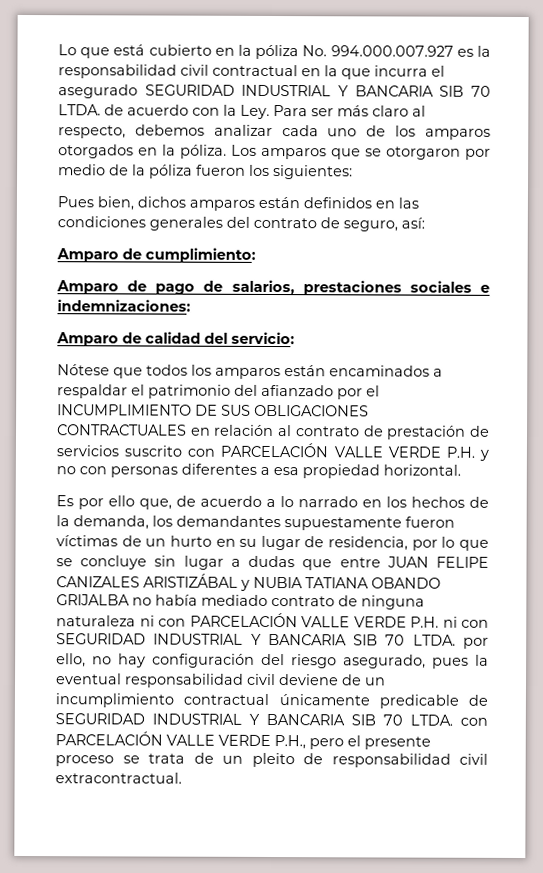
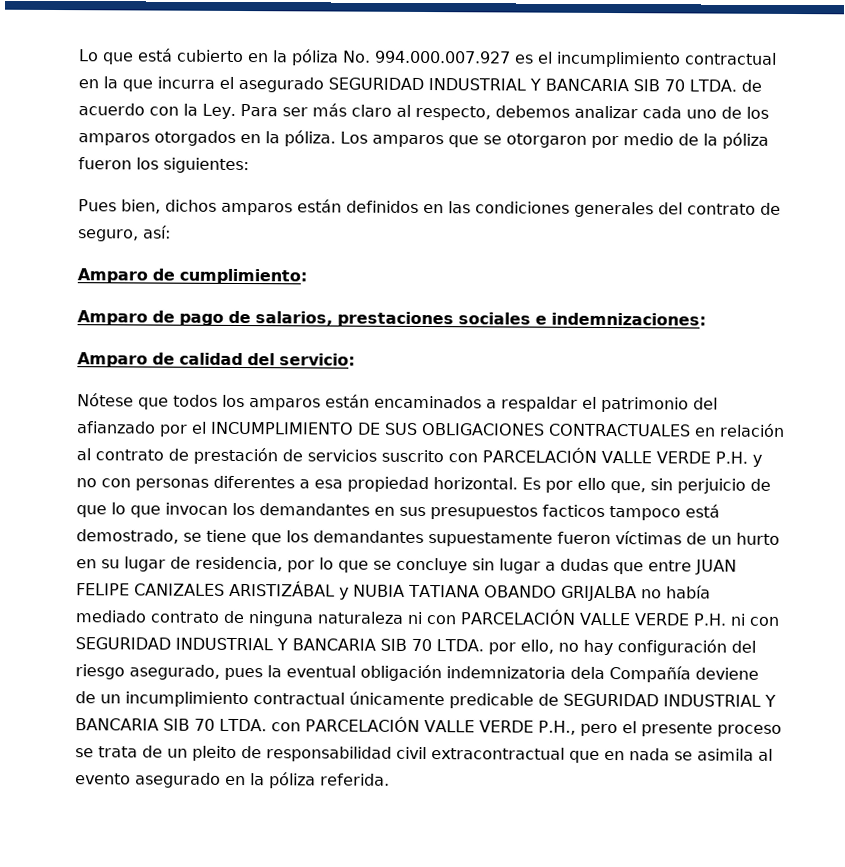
- Lo que está cubierto en la póliza No. 994.000.007.927 es la responsabilidad civil contractual en la que incurra el asegurado SEGURIDAD INDUSTRIAL Y BANCARIA SIB 70 LTDA. de acuerdo con la Ley. Para ser más claro al respecto, debemos analizar cada uno de los amparos otorgados en la póliza.
+ Lo que está cubierto en la póliza No. 994.000.007.927 es el incumplimiento contractual en la que incurra el asegurado SEGURIDAD INDUSTRIAL Y BANCARIA SIB 70 LTDA. de acuerdo con la Ley. Para ser más claro al respecto, debemos analizar cada uno de los amparos otorgados en la póliza.
- Nótese que todos los amparos están encaminados a respaldar el patrimonio del afianzado por el INCUMPLIMIENTO DE SUS OBLIGACIONES CONTRACTUALES en relación al contrato de prestación de servicios suscrito con PARCELACIÓN VALLE VERDE P.H. y no con personas diferentes a esa propiedad horizontal.
- Es por ello que, de acuerdo a lo narrado en los hechos de la demanda, los demandantes supuestamente fueron víctimas de un hurto en su lugar de residencia, por lo que se concluye sin lugar a dudas que entre JUAN FELIPE CANIZALES ARISTIZÁBAL y NUBIA TATIANA OBANDO GRIJALBA no había mediado contrato de ninguna naturaleza ni con PARCELACIÓN VALLE VERDE P.H. ni con SEGURIDAD INDUSTRIAL Y BANCARIA SIB 70 LTDA. por ello, no hay configuración del riesgo asegurado, pues la eventual responsabilidad civil deviene de un incumplimiento contractual únicamente predicable de SEGURIDAD INDUSTRIAL Y BANCARIA SIB 70 LTDA. con PARCELACIÓN VALLE VERDE P.H., pero el presente proceso se trata de un pleito de responsabilidad civil extracontractual.
+ Nótese que todos los amparos están encaminados a respaldar el patrimonio del afianzado por el INCUMPLIMIENTO DE SUS OBLIGACIONES CONTRACTUALES en relación al contrato de prestación de servicios suscrito con PARCELACIÓN VALLE VERDE P.H. y no con personas diferentes a esa propiedad horizontal. Es por ello que, sin perjuicio de que lo que invocan los demandantes en sus presupuestos facticos tampoco está demostrado, se tiene que los demandantes supuestamente fueron víctimas de un hurto en su lugar de residencia, por lo que se concluye sin lugar a dudas que entre JUAN FELIPE CANIZALES ARISTIZÁBAL y NUBIA TATIANA OBANDO GRIJALBA no había mediado contrato de ninguna naturaleza ni con PARCELACIÓN VALLE VERDE P.H. ni con SEGURIDAD INDUSTRIAL Y BANCARIA SIB 70 LTDA. por ello, no hay configuración del riesgo asegurado, pues la eventual obligación indemnizatoria dela Compañía deviene de un incumplimiento contractual únicamente predicable de SEGURIDAD INDUSTRIAL Y BANCARIA SIB 70 LTDA. con PARCELACIÓN VALLE VERDE P.H., pero el presente proceso se trata de un pleito de responsabilidad civil extracontractual que en nada se asimila al evento asegurado en la póliza referida.

